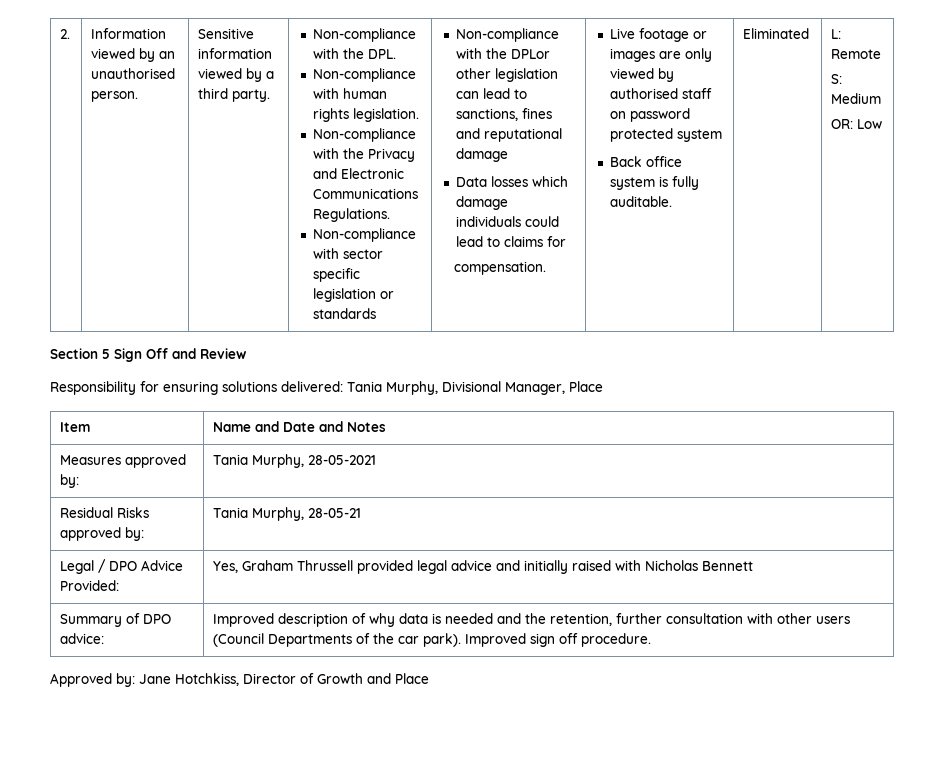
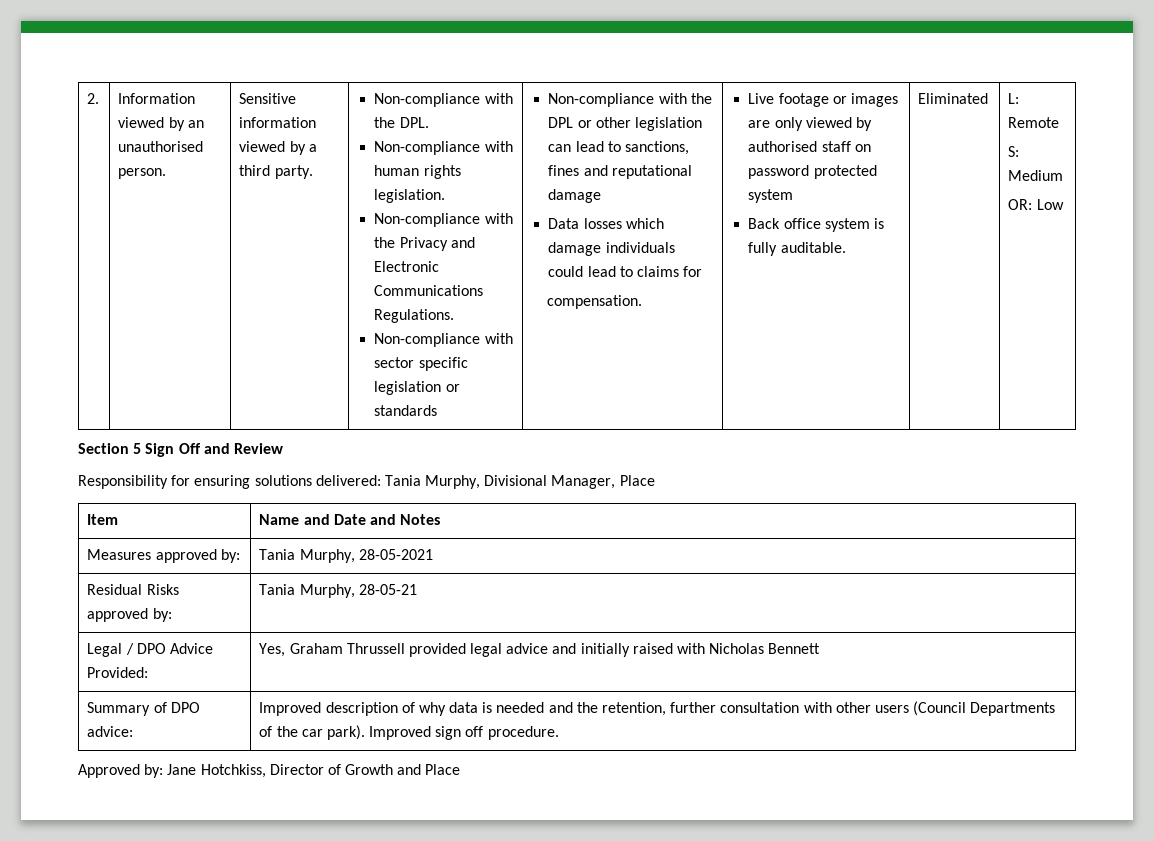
- Non-compliance with the DPLor other legislation can lead to sanctions, fines and reputational damage
+ Non-compliance with the DPL or other legislation can lead to sanctions, fines and reputational damage

